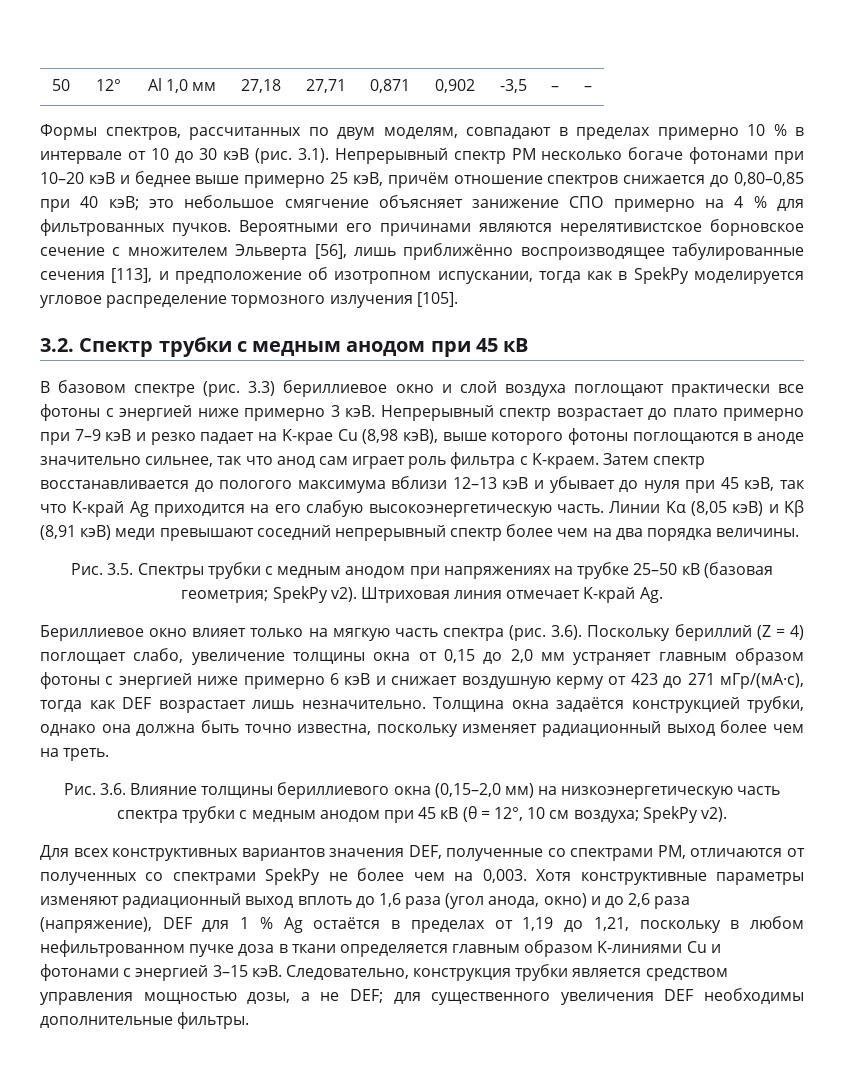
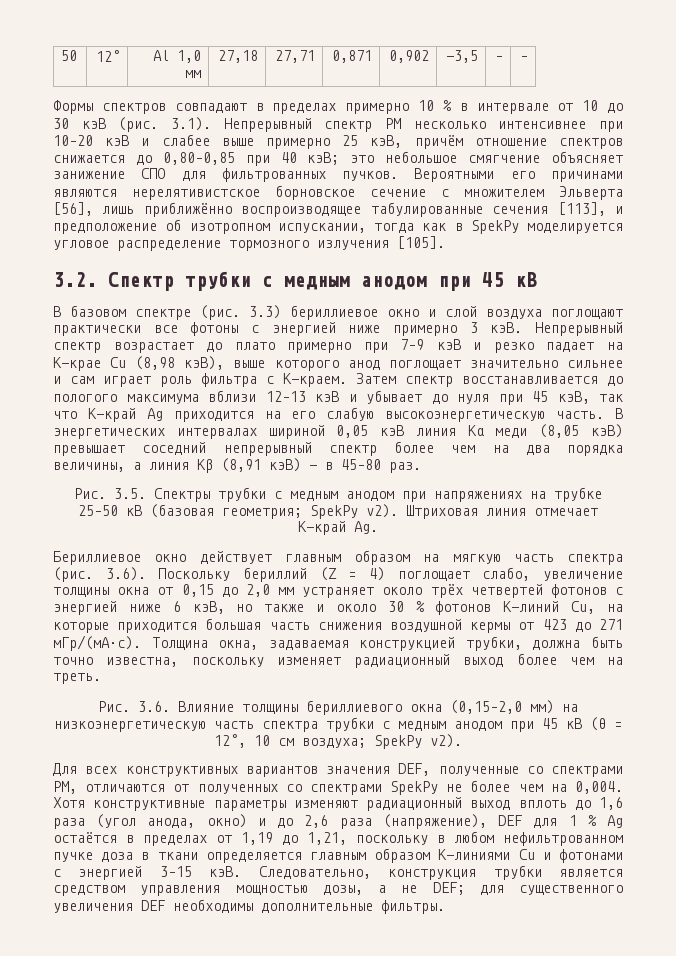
- Формы спектров, рассчитанных по двум моделям, совпадают в пределах примерно 10 % в интервале от 10 до 30 кэВ (рис.
+ Формы спектров совпадают в пределах примерно 10 % в интервале от 10 до 30 кэВ (рис.
- 3.1). Непрерывный спектр РМ несколько богаче фотонами при 10–20 кэВ и беднее выше примерно 25 кэВ, причём отношение спектров снижается до 0,80–0,85 при 40 кэВ; это небольшое смягчение объясняет занижение СПО примерно на 4 % для фильтрованных пучков.
+ 3.1). Непрерывный спектр РМ несколько интенсивнее при 10–20 кэВ и слабее выше примерно 25 кэВ, причём отношение спектров снижается до 0,80–0,85 при 40 кэВ; это небольшое смягчение объясняет занижение СПО для фильтрованных пучков.
- Непрерывный спектр возрастает до плато примерно при 7–9 кэВ и резко падает на K-крае Cu (8,98 кэВ), выше которого фотоны поглощаются в аноде значительно сильнее, так что анод сам играет роль фильтра с K-краем.
+ Непрерывный спектр возрастает до плато примерно при 7–9 кэВ и резко падает на K-крае Cu (8,98 кэВ), выше которого анод поглощает значительно сильнее и сам играет роль фильтра с K-краем.
- Линии Kα (8,05 кэВ) и Kβ (8,91 кэВ) меди превышают соседний непрерывный спектр более чем на два порядка величины.
+ В энергетических интервалах шириной 0,05 кэВ линия Kα меди (8,05 кэВ) превышает соседний непрерывный спектр более чем на два порядка величины, а линия Kβ (8,91 кэВ) — в 45–80 раз.
- Бериллиевое окно влияет только на мягкую часть спектра (рис.
+ Бериллиевое окно действует главным образом на мягкую часть спектра (рис.
- 3.6). Поскольку бериллий (Z = 4) поглощает слабо, увеличение толщины окна от 0,15 до 2,0 мм устраняет главным образом фотоны с энергией ниже примерно 6 кэВ и снижает воздушную керму от 423 до 271 мГр/(мА·с), тогда как DEF возрастает лишь незначительно. Толщина окна задаётся конструкцией трубки, однако она должна быть точно известна, поскольку изменяет радиационный выход более чем на треть.
+ 3.6). Поскольку бериллий (Z = 4) поглощает слабо, увеличение толщины окна от 0,15 до 2,0 мм устраняет около трёх четвертей фотонов с энергией ниже 6 кэВ, но также и около 30 % фотонов K-линий Cu, на которые приходится большая часть снижения воздушной кермы от 423 до 271 мГр/(мА·с). Толщина окна, задаваемая конструкцией трубки, должна быть точно известна, поскольку изменяет радиационный выход более чем на треть.
- Для всех конструктивных вариантов значения DEF, полученные со спектрами РМ, отличаются от полученных со спектрами SpekPy не более чем на 0,003.
+ Для всех конструктивных вариантов значения DEF, полученные со спектрами РМ, отличаются от полученных со спектрами SpekPy не более чем на 0,004.

